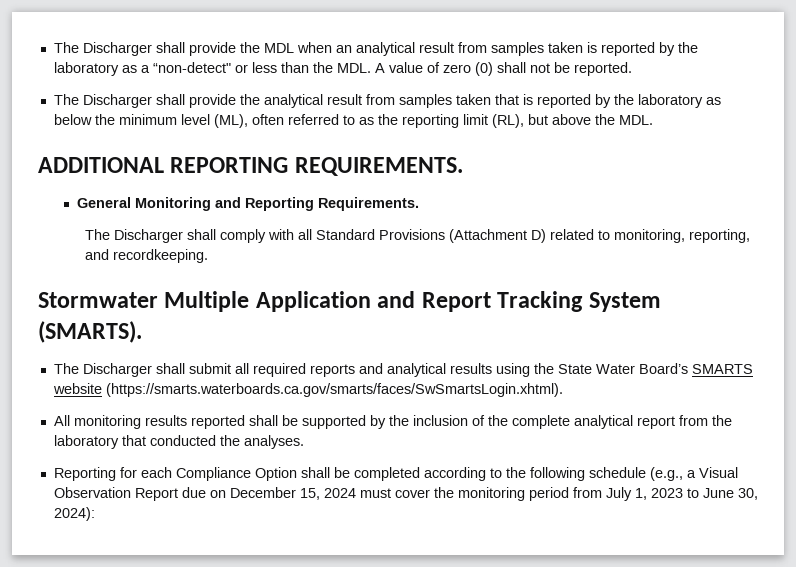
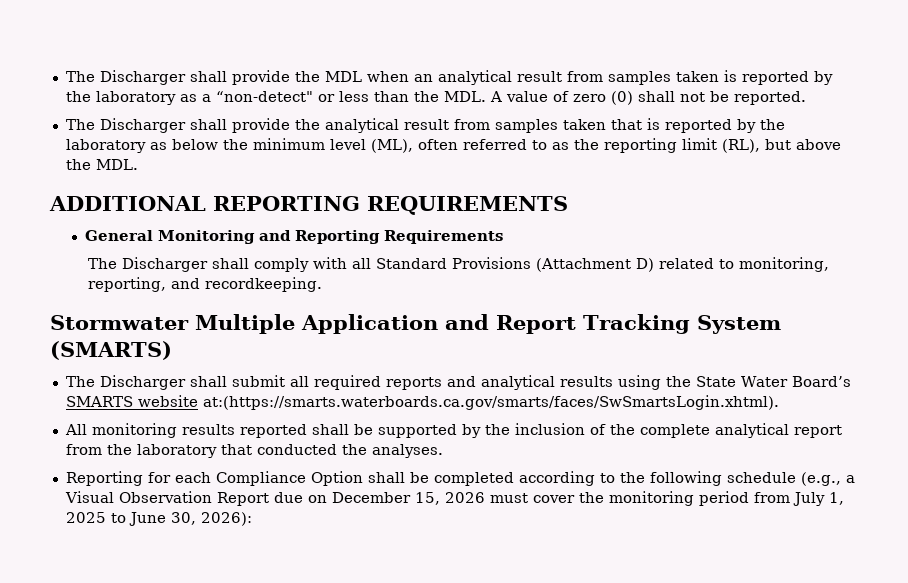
- ADDITIONAL REPORTING REQUIREMENTS.
+ ADDITIONAL REPORTING REQUIREMENTS
- General Monitoring and Reporting Requirements.
+ General Monitoring and Reporting Requirements
- Stormwater Multiple Application and Report Tracking System (SMARTS).
+ Stormwater Multiple Application and Report Tracking System (SMARTS)
- The Discharger shall submit all required reports and analytical results using the State Water Board’s SMARTS website (https://smarts.waterboards.ca.gov/smarts/faces/SwSmartsLogin.xhtml).
+ The Discharger shall submit all required reports and analytical results using the State Water Board’s SMARTS website at:(https://smarts.waterboards.ca.gov/smarts/faces/SwSmartsLogin.xhtml).
- Reporting for each Compliance Option shall be completed according to the following schedule (e.g., a Visual Observation Report due on December 15, 2024 must cover the monitoring period from July 1, 2023 to June 30, 2024):
+ Reporting for each Compliance Option shall be completed according to the following schedule (e.g., a Visual Observation Report due on December 15, 2026 must cover the monitoring period from July 1, 2025 to June 30, 2026):

